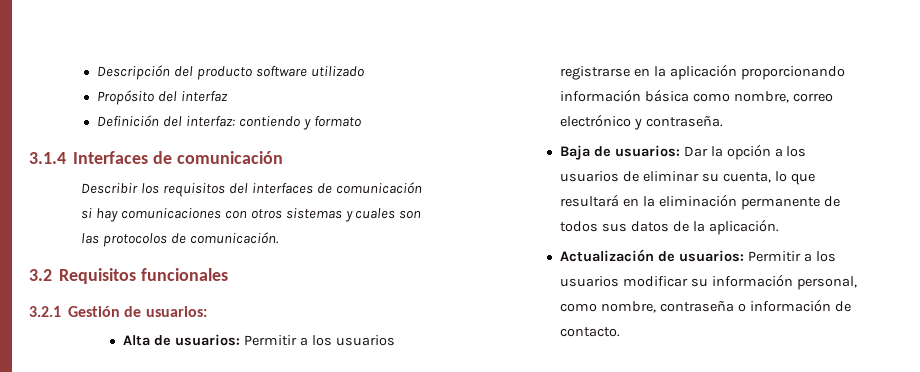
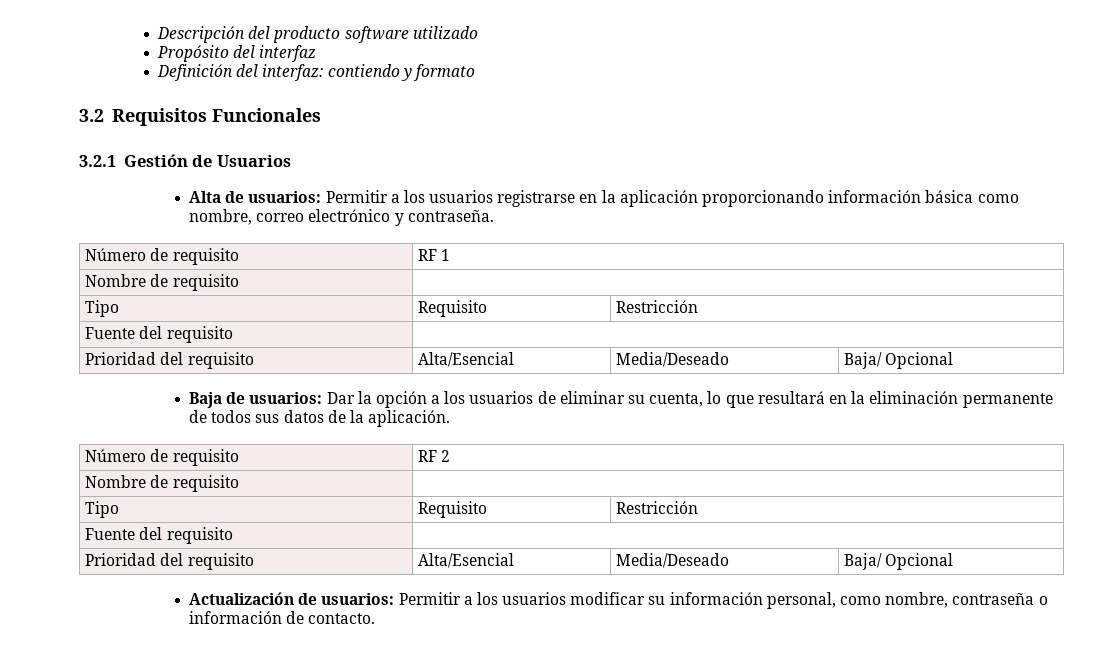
- 3.1.4 Interfaces de comunicación
- Describir los requisitos del interfaces de comunicación si hay comunicaciones con otros sistemas y cuales son las protocolos de comunicación.
- 3.2 Requisitos funcionales
+ 3.2 Requisitos Funcionales
- 3.2.1 Gestión de usuarios:
+ 3.2.1 Gestión de Usuarios
+ Número de requisito | RF 1
+ Nombre de requisito |
+ Tipo | Requisito | Restricción
+ Fuente del requisito |
+ Prioridad del requisito | Alta/Esencial | Media/Deseado | Baja/ Opcional
+ Número de requisito | RF 2
+ Nombre de requisito |
+ Tipo | Requisito | Restricción
+ Fuente del requisito |
+ Prioridad del requisito | Alta/Esencial | Media/Deseado | Baja/ Opcional

